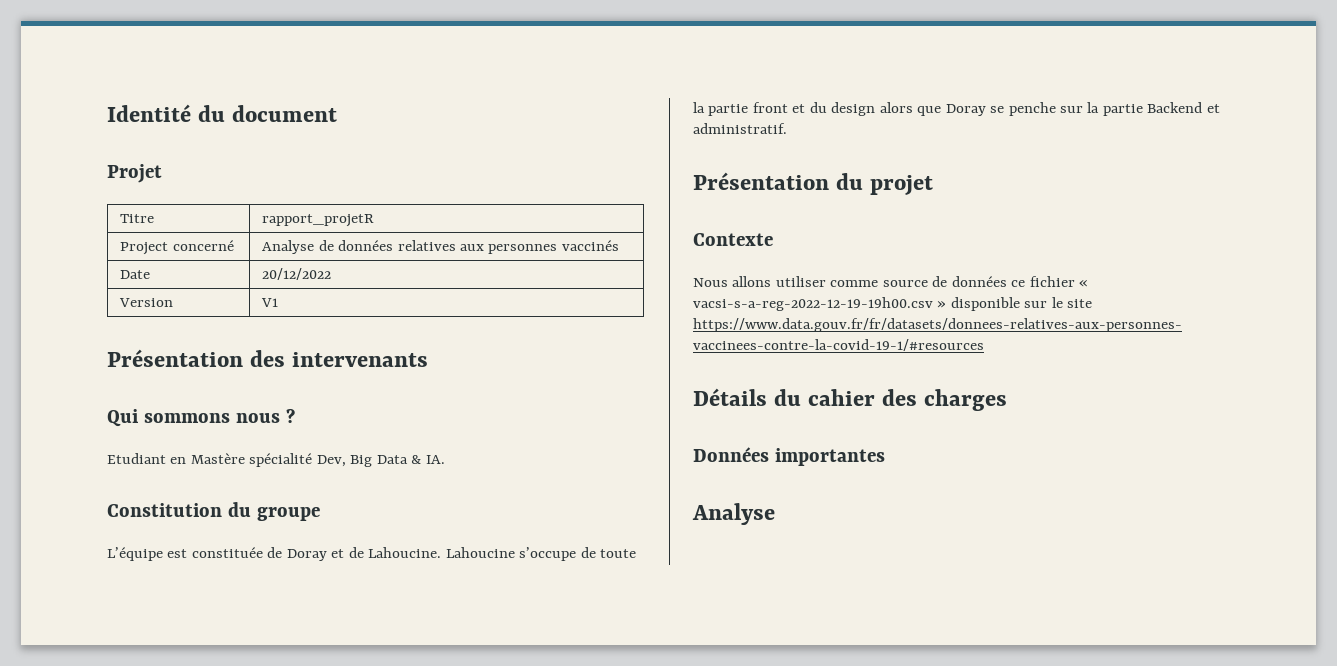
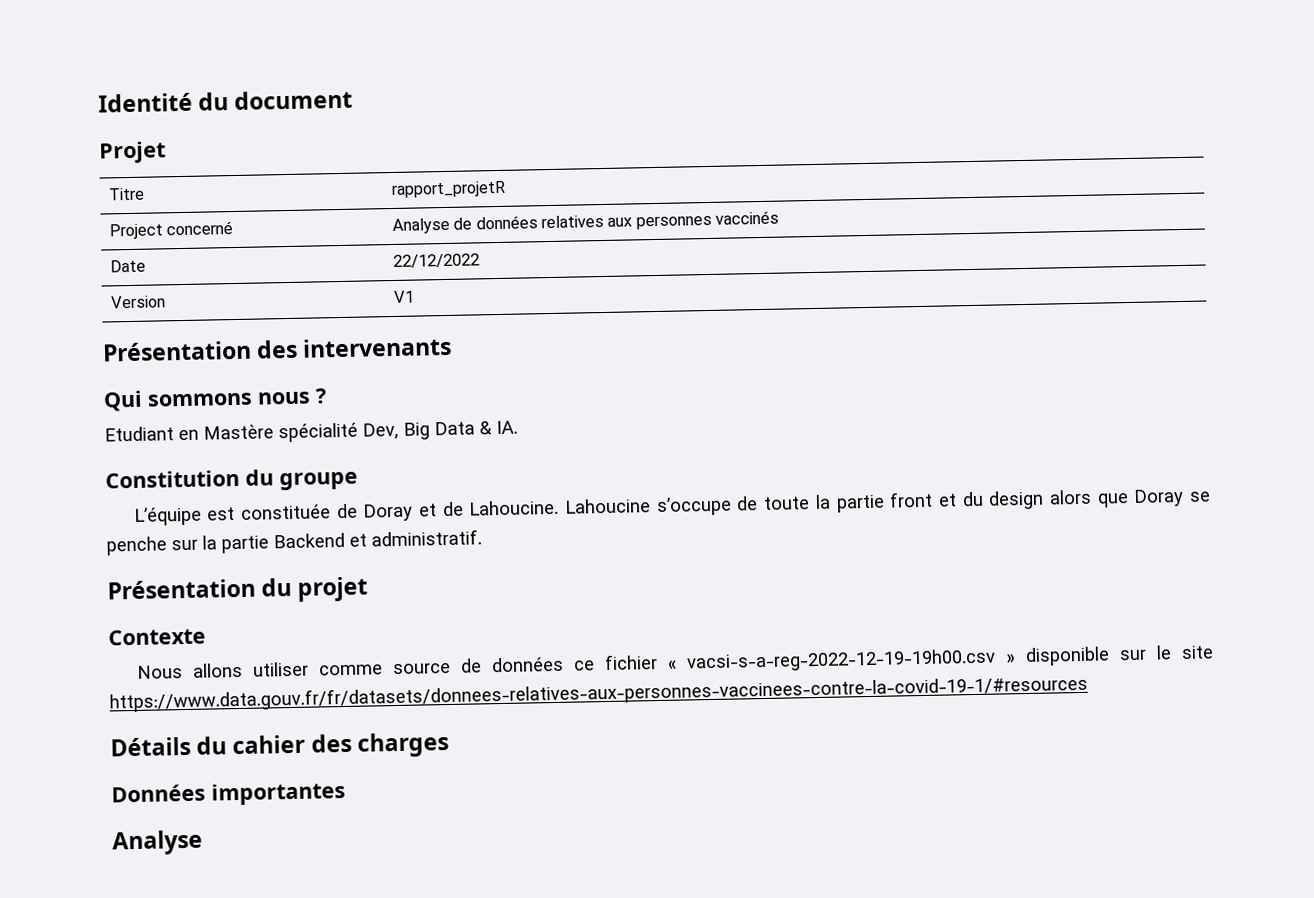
- Date | 20/12/2022
+ Date | 22/12/2022

